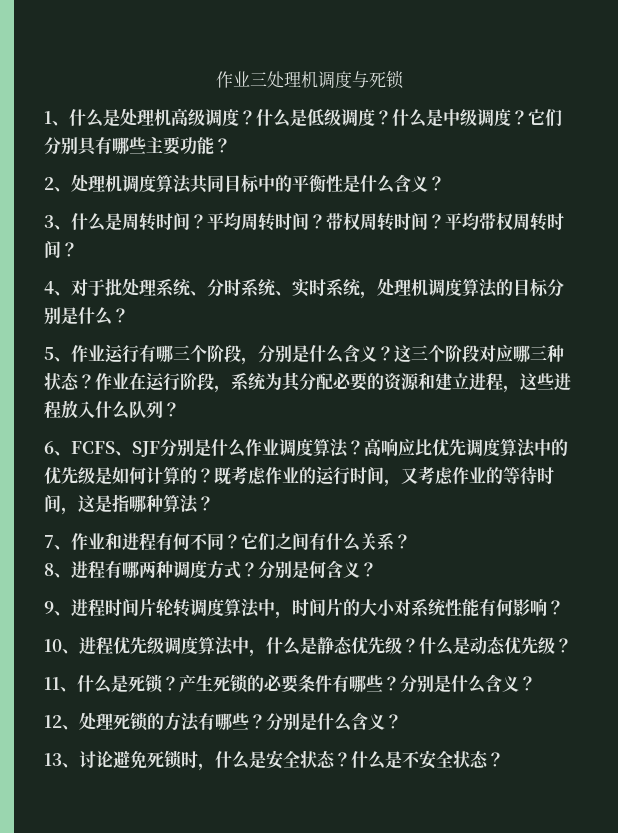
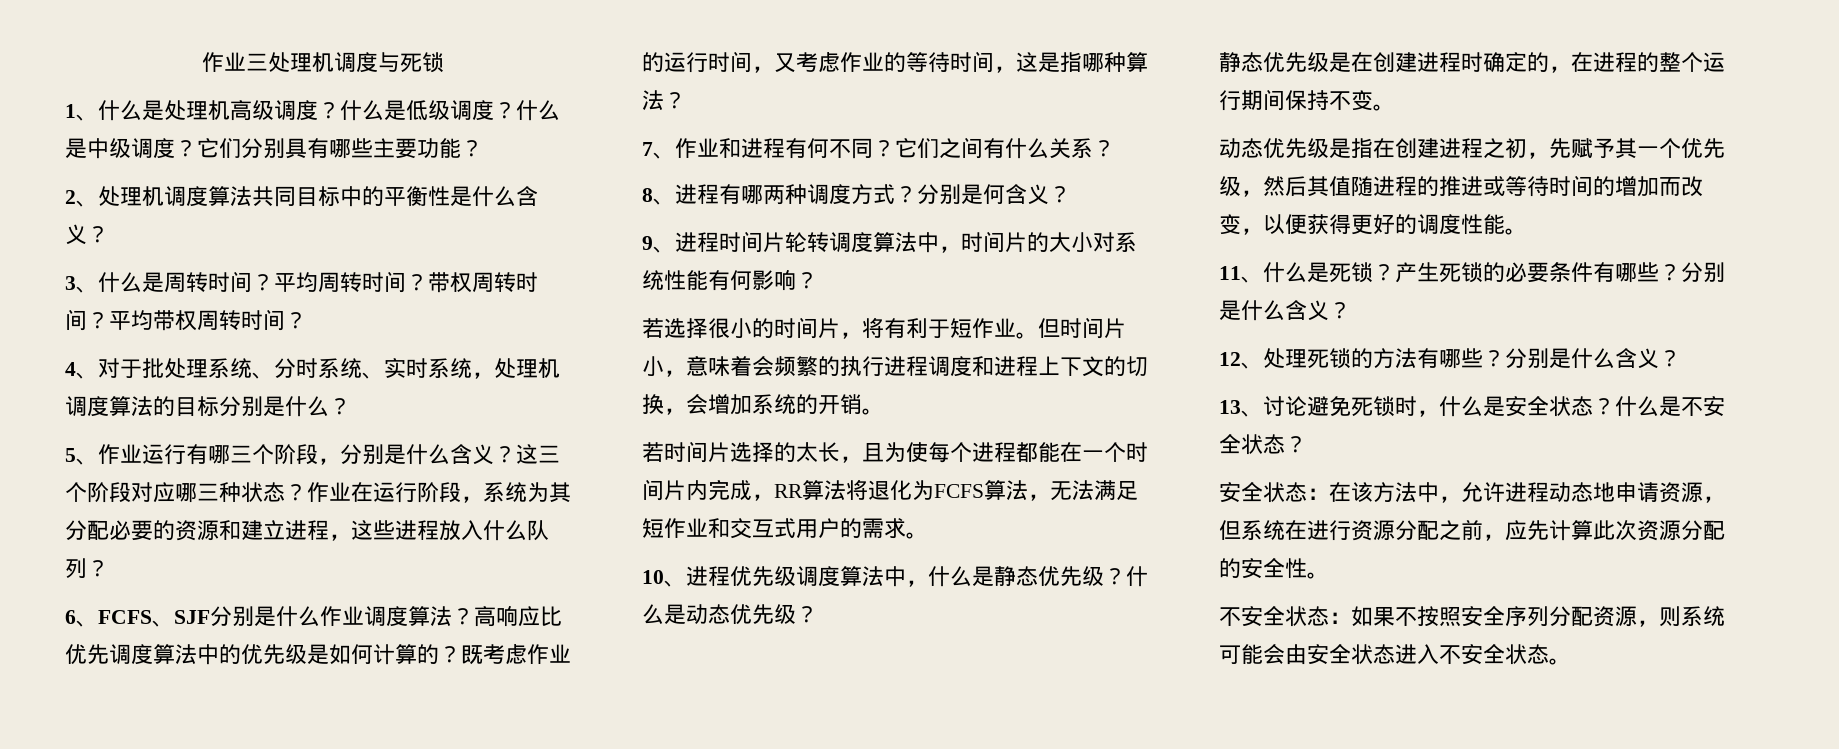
+ 若选择很小的时间片，将有利于短作业。但时间片小，意味着会频繁的执行进程调度和进程上下文的切换，会增加系统的开销。
+ 若时间片选择的太长，且为使每个进程都能在一个时间片内完成，RR算法将退化为FCFS算法，无法满足短作业和交互式用户的需求。
+ 静态优先级是在创建进程时确定的，在进程的整个运行期间保持不变。
+ 动态优先级是指在创建进程之初，先赋予其一个优先级，然后其值随进程的推进或等待时间的增加而改变，以便获得更好的调度性能。
+ 安全状态：在该方法中，允许进程动态地申请资源，但系统在进行资源分配之前，应先计算此次资源分配的安全性。
+ 不安全状态：如果不按照安全序列分配资源，则系统可能会由安全状态进入不安全状态。

